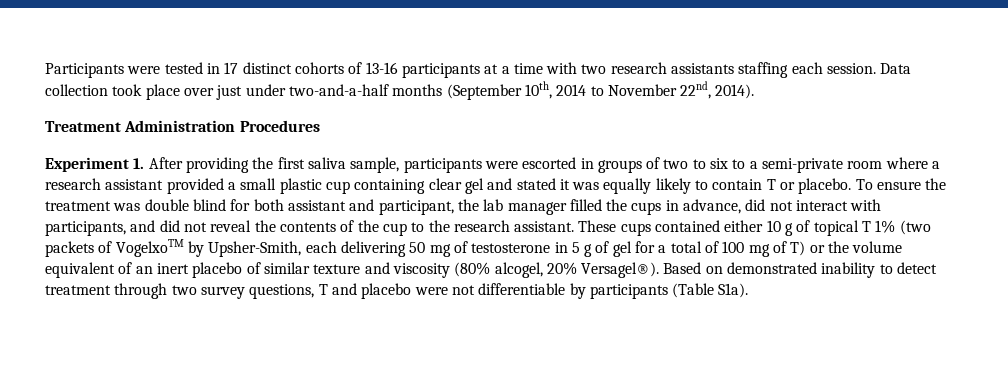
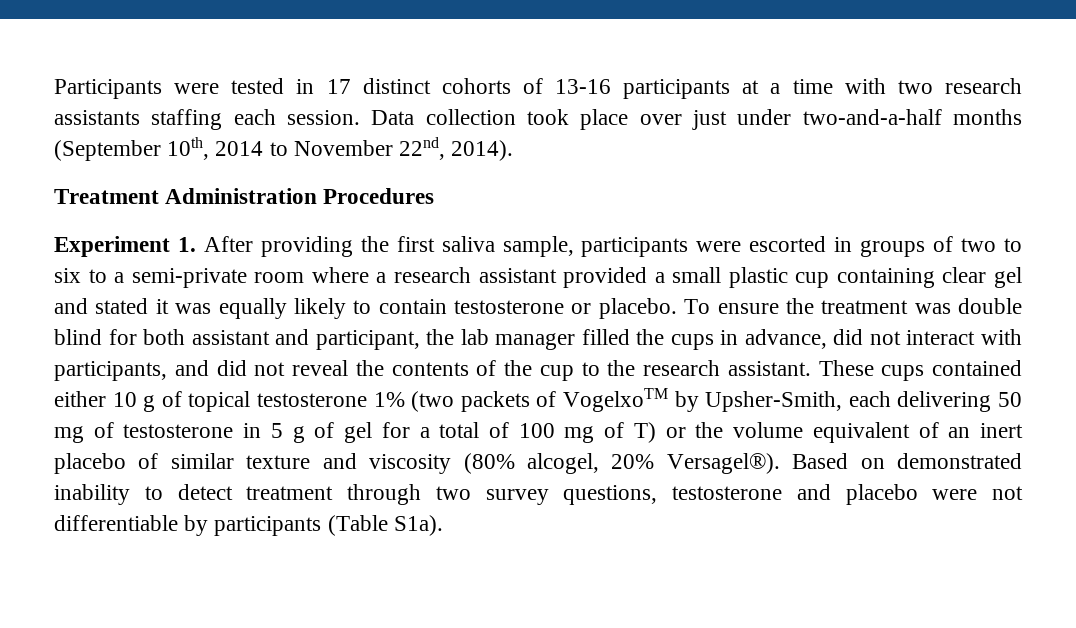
- Experiment 1. After providing the first saliva sample, participants were escorted in groups of two to six to a semi-private room where a research assistant provided a small plastic cup containing clear gel and stated it was equally likely to contain T or placebo.
+ Experiment 1. After providing the first saliva sample, participants were escorted in groups of two to six to a semi-private room where a research assistant provided a small plastic cup containing clear gel and stated it was equally likely to contain testosterone or placebo.
- These cups contained either 10 g of topical T 1% (two packets of VogelxoTM by Upsher-Smith, each delivering 50 mg of testosterone in 5 g of gel for a total of 100 mg of T) or the volume equivalent of an inert placebo of similar texture and viscosity (80% alcogel, 20% Versagel®).
+ These cups contained either 10 g of topical testosterone 1% (two packets of VogelxoTM by Upsher-Smith, each delivering 50 mg of testosterone in 5 g of gel for a total of 100 mg of T) or the volume equivalent of an inert placebo of similar texture and viscosity (80% alcogel, 20% Versagel®).
- Based on demonstrated inability to detect treatment through two survey questions, T and placebo were not differentiable by participants (Table S1a).
+ Based on demonstrated inability to detect treatment through two survey questions, testosterone and placebo were not differentiable by participants (Table S1a).

